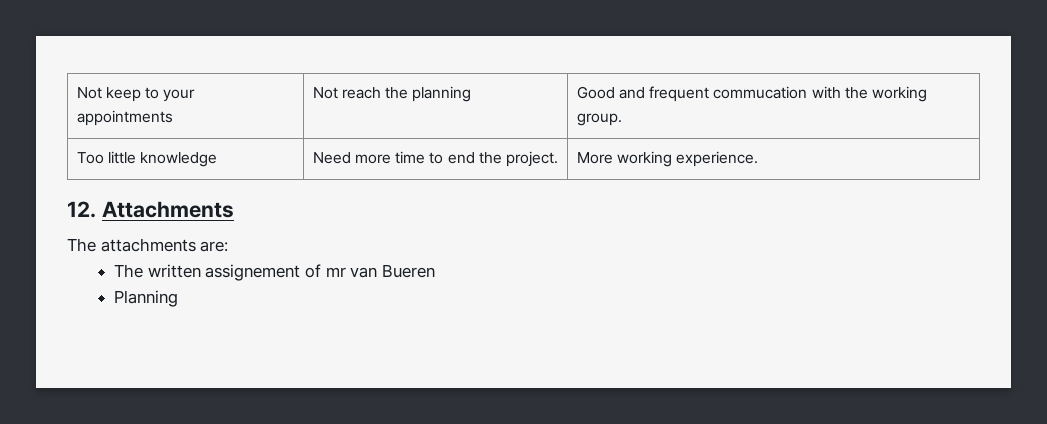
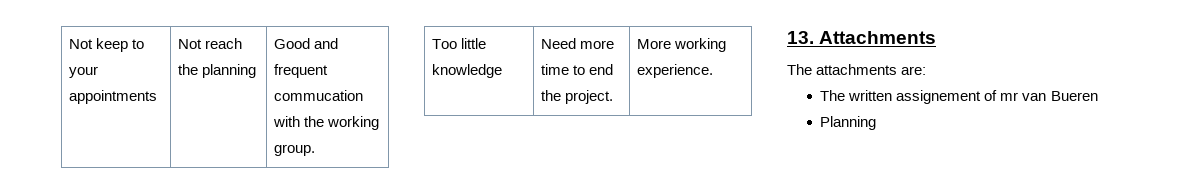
- 12. Attachments
+ 13. Attachments

